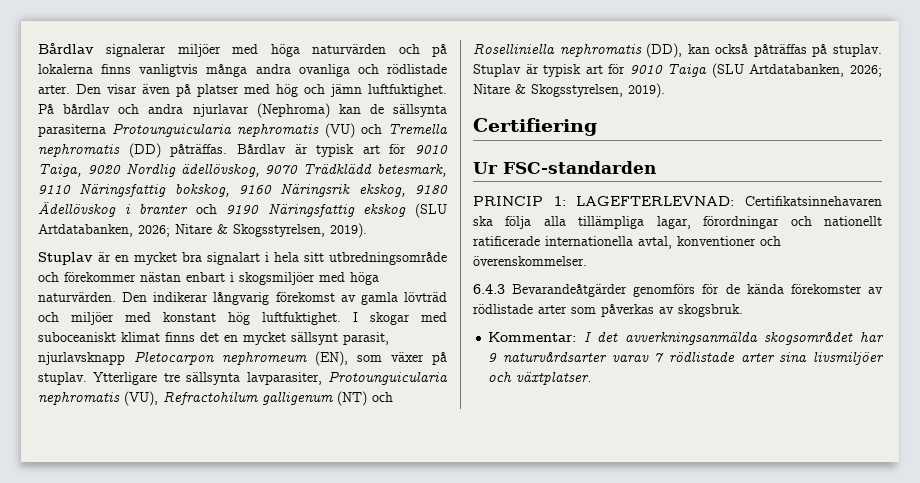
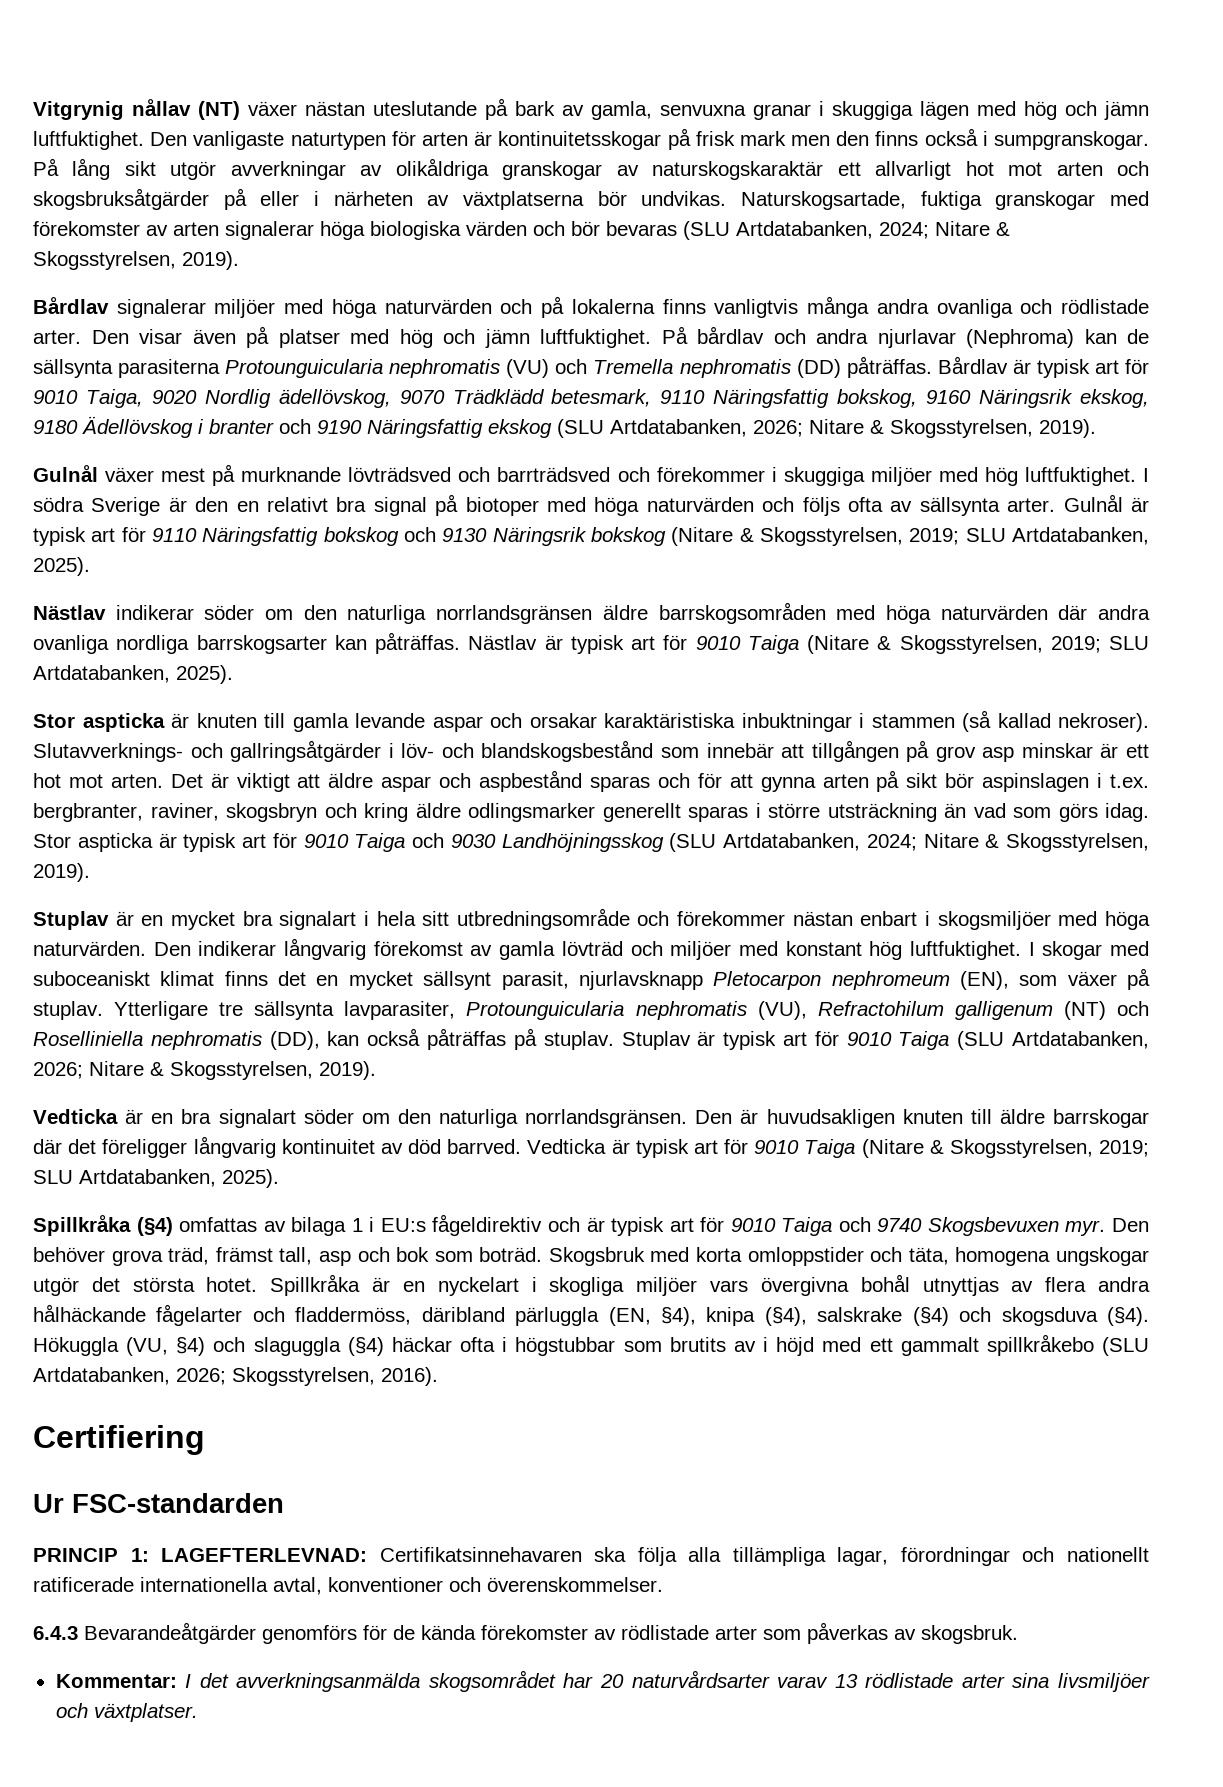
+ Vitgrynig nållav (NT) växer nästan uteslutande på bark av gamla, senvuxna granar i skuggiga lägen med hög och jämn luftfuktighet. Den vanligaste naturtypen för arten är kontinuitetsskogar på frisk mark men den finns också i sumpgranskogar. På lång sikt utgör avverkningar av olikåldriga granskogar av naturskogskaraktär ett allvarligt hot mot arten och skogsbruksåtgärder på eller i närheten av växtplatserna bör undvikas. Naturskogsartade, fuktiga granskogar med förekomster av arten signalerar höga biologiska värden och bör bevaras (SLU Artdatabanken, 2024; Nitare & Skogsstyrelsen, 2019).
+ Gulnål växer mest på murknande lövträdsved och barrträdsved och förekommer i skuggiga miljöer med hög luftfuktighet. I södra Sverige är den en relativt bra signal på biotoper med höga naturvärden och följs ofta av sällsynta arter. Gulnål är typisk art för 9110 Näringsfattig bokskog och 9130 Näringsrik bokskog (Nitare & Skogsstyrelsen, 2019; SLU Artdatabanken, 2025).
+ Nästlav indikerar söder om den naturliga norrlandsgränsen äldre barrskogsområden med höga naturvärden där andra ovanliga nordliga barrskogsarter kan påträffas. Nästlav är typisk art för 9010 Taiga (Nitare & Skogsstyrelsen, 2019; SLU Artdatabanken, 2025).
+ Stor aspticka är knuten till gamla levande aspar och orsakar karaktäristiska inbuktningar i stammen (så kallad nekroser). Slutavverknings- och gallringsåtgärder i löv- och blandskogsbestånd som innebär att tillgången på grov asp minskar är ett hot mot arten. Det är viktigt att äldre aspar och aspbestånd sparas och för att gynna arten på sikt bör aspinslagen i t.ex. bergbranter, raviner, skogsbryn och kring äldre odlingsmarker generellt sparas i större utsträckning än vad som görs idag. Stor aspticka är typisk art för 9010 Taiga och 9030 Landhöjningsskog (SLU Artdatabanken, 2024; Nitare & Skogsstyrelsen, 2019).
+ Vedticka är en bra signalart söder om den naturliga norrlandsgränsen. Den är huvudsakligen knuten till äldre barrskogar där det föreligger långvarig kontinuitet av död barrved. Vedticka är typisk art för 9010 Taiga (Nitare & Skogsstyrelsen, 2019; SLU Artdatabanken, 2025).
+ Spillkråka (§4) omfattas av bilaga 1 i EU:s fågeldirektiv och är typisk art för 9010 Taiga och 9740 Skogsbevuxen myr. Den behöver grova träd, främst tall, asp och bok som boträd. Skogsbruk med korta omloppstider och täta, homogena ungskogar utgör det största hotet. Spillkråka är en nyckelart i skogliga miljöer vars övergivna bohål utnyttjas av flera andra hålhäckande fågelarter och fladdermöss, däribland pärluggla (EN, §4), knipa (§4), salskrake (§4) och skogsduva (§4). Hökuggla (VU, §4) och slaguggla (§4) häckar ofta i högstubbar som brutits av i höjd med ett gammalt spillkråkebo (SLU Artdatabanken, 2026; Skogsstyrelsen, 2016).
- Kommentar: I det avverkningsanmälda skogsområdet har 9 naturvårdsarter varav 7 rödlistade arter sina livsmiljöer och växtplatser.
+ Kommentar: I det avverkningsanmälda skogsområdet har 20 naturvårdsarter varav 13 rödlistade arter sina livsmiljöer och växtplatser.

